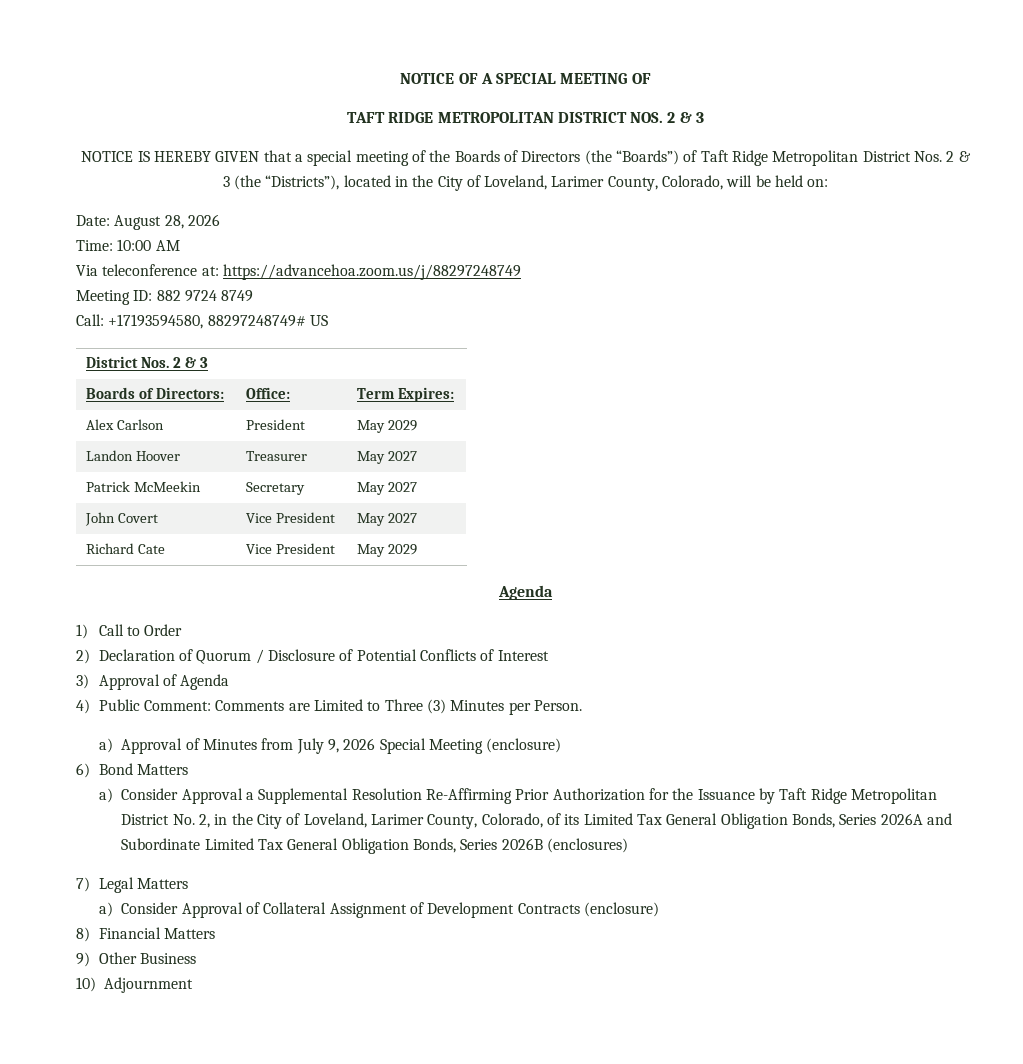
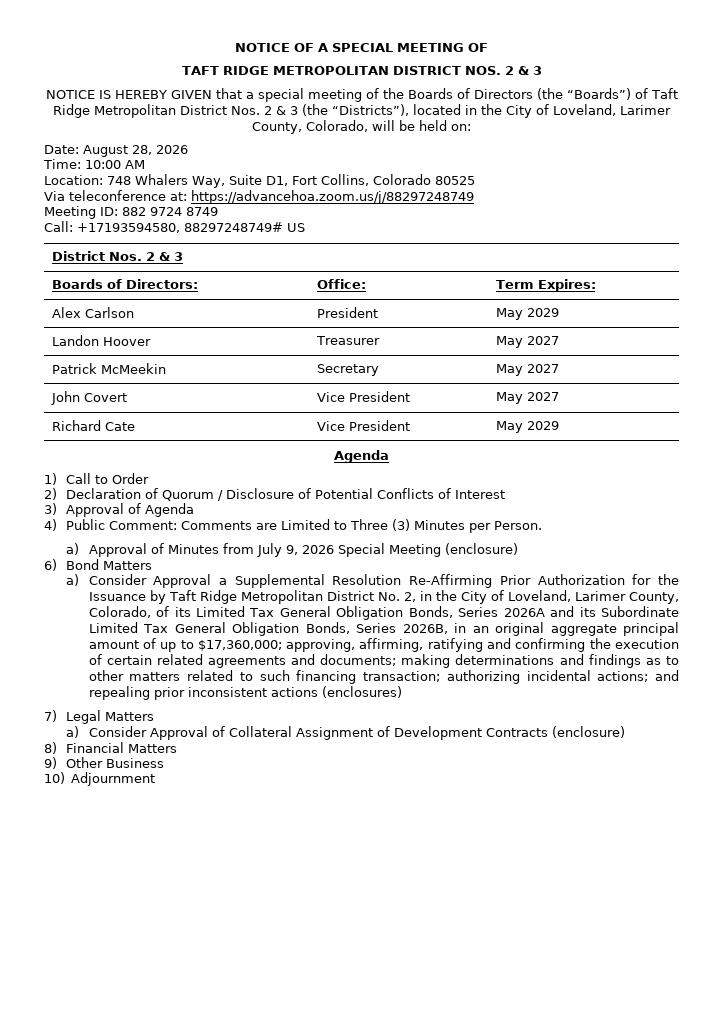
+ Location: 748 Whalers Way, Suite D1, Fort Collins, Colorado 80525
- a) Consider Approval a Supplemental Resolution Re-Affirming Prior Authorization for the Issuance by Taft Ridge Metropolitan District No. 2, in the City of Loveland, Larimer County, Colorado, of its Limited Tax General Obligation Bonds, Series 2026A and Subordinate Limited Tax General Obligation Bonds, Series 2026B (enclosures)
+ a) Consider Approval a Supplemental Resolution Re-Affirming Prior Authorization for the Issuance by Taft Ridge Metropolitan District No. 2, in the City of Loveland, Larimer County, Colorado, of its Limited Tax General Obligation Bonds, Series 2026A and its Subordinate Limited Tax General Obligation Bonds, Series 2026B, in an original aggregate principal amount of up to $17,360,000; approving, affirming, ratifying and confirming the execution of certain related agreements and documents; making determinations and findings as to other matters related to such financing transaction; authorizing incidental actions; and repealing prior inconsistent actions (enclosures)

